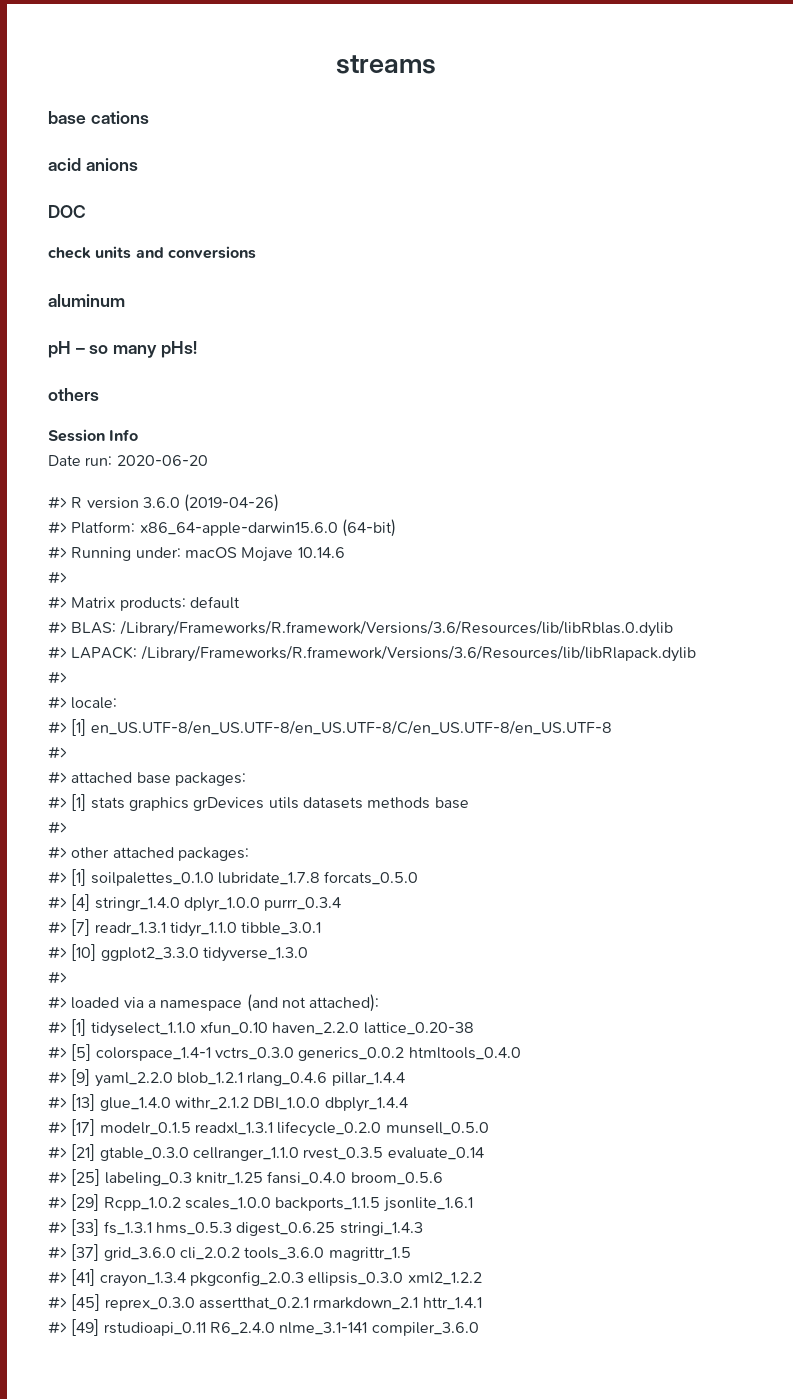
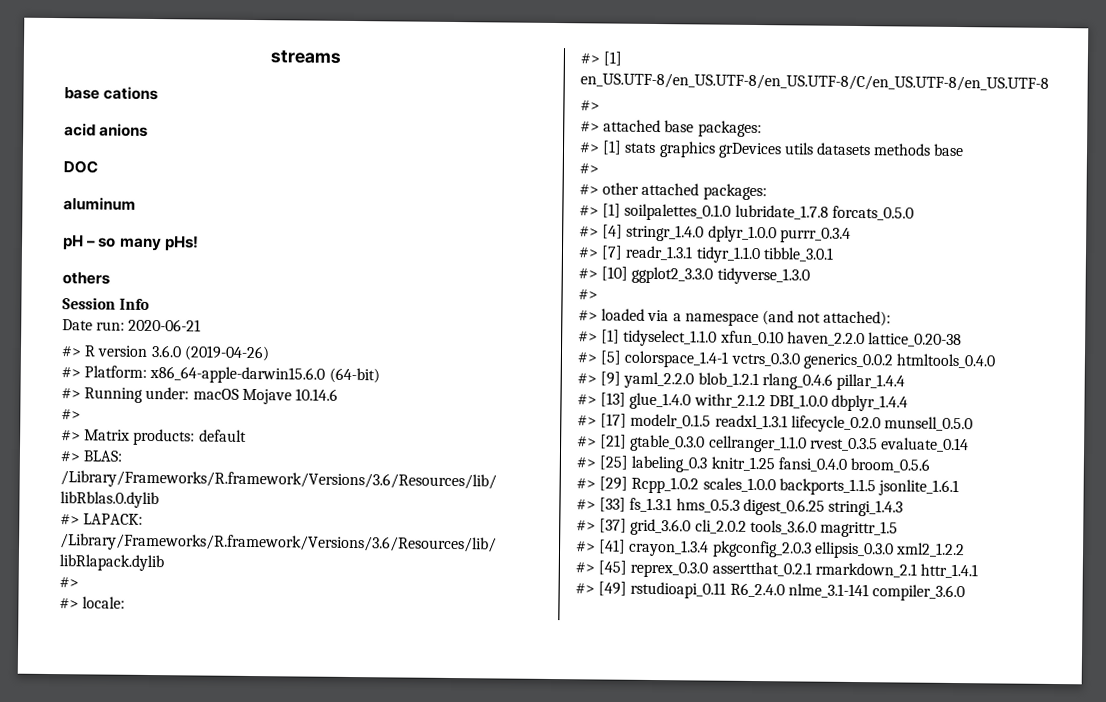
- check units and conversions
- Date run: 2020-06-20
+ Date run: 2020-06-21

